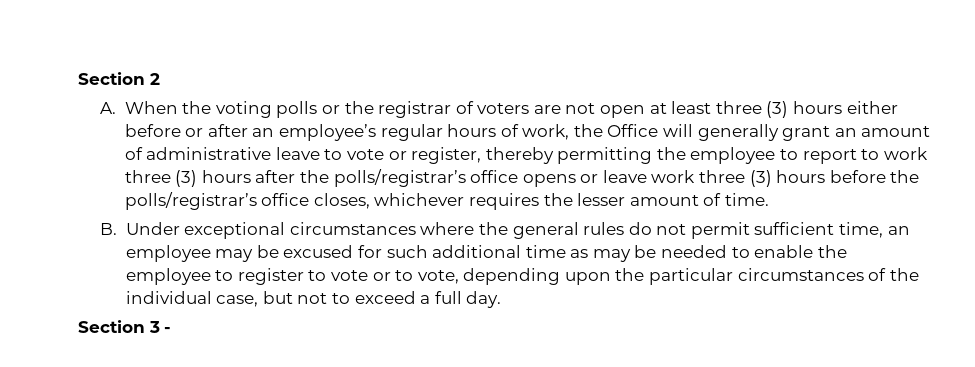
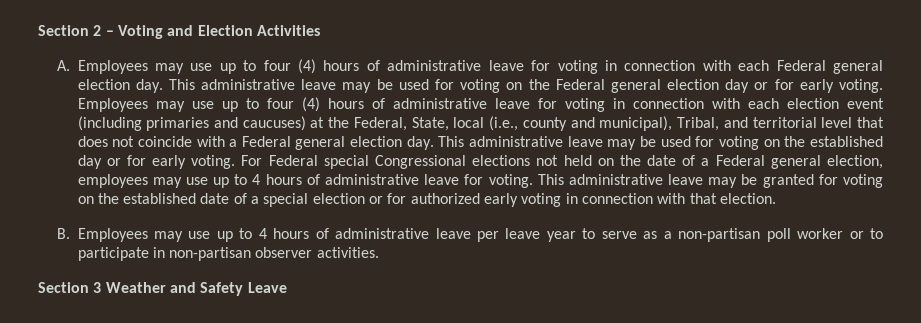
- Section 2
- A. When the voting polls or the registrar of voters are not open at least three (3) hours either before or after an employee’s regular hours of work, the Office will generally grant an amount of administrative leave to vote or register, thereby permitting the employee to report to work three (3) hours after the polls/registrar’s office opens or leave work three (3) hours before the polls/registrar’s office closes, whichever requires the lesser amount of time.
- B. Under exceptional circumstances where the general rules do not permit sufficient time, an employee may be excused for such additional time as may be needed to enable the employee to register to vote or to vote, depending upon the particular circumstances of the individual case, but not to exceed a full day.
- Section 3 -
+ Section 2 – Voting and Election Activities
+ A. Employees may use up to four (4) hours of administrative leave for voting in connection with each Federal general election day. This administrative leave may be used for voting on the Federal general election day or for early voting. Employees may use up to four (4) hours of administrative leave for voting in connection with each election event (including primaries and caucuses) at the Federal, State, local (i.e., county and municipal), Tribal, and territorial level that does not coincide with a Federal general election day. This administrative leave may be used for voting on the established day or for early voting. For Federal special Congressional elections not held on the date of a Federal general election, employees may use up to 4 hours of administrative leave for voting. This administrative leave may be granted for voting on the established date of a special election or for authorized early voting in connection with that election.
+ B. Employees may use up to 4 hours of administrative leave per leave year to serve as a non-partisan poll worker or to participate in non-partisan observer activities.
+ Section 3 Weather and Safety Leave

